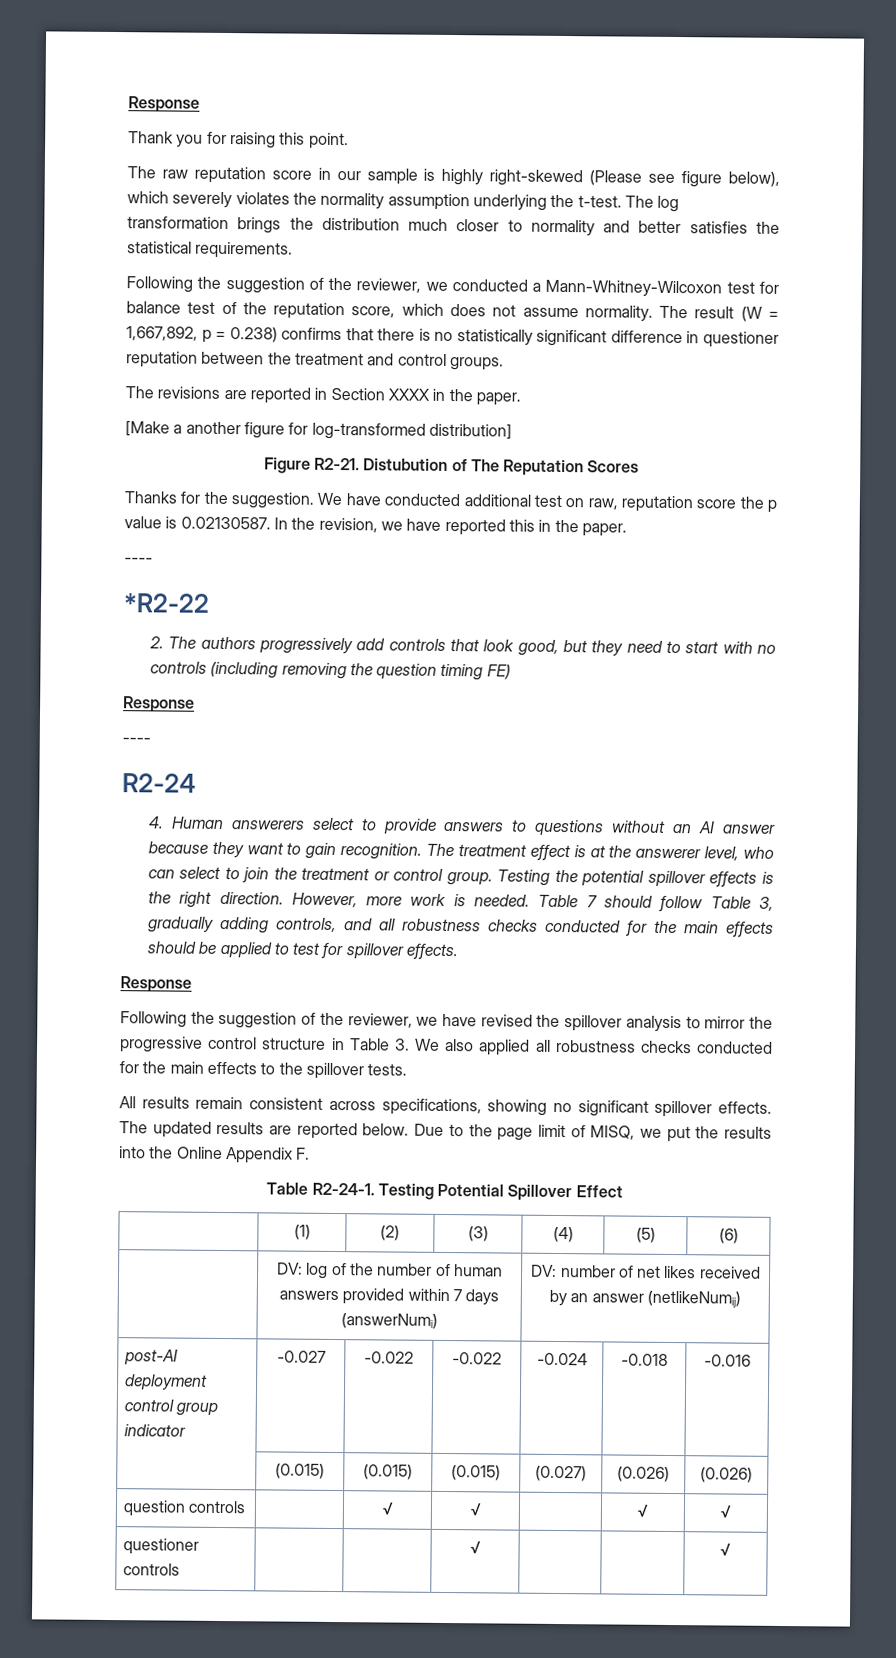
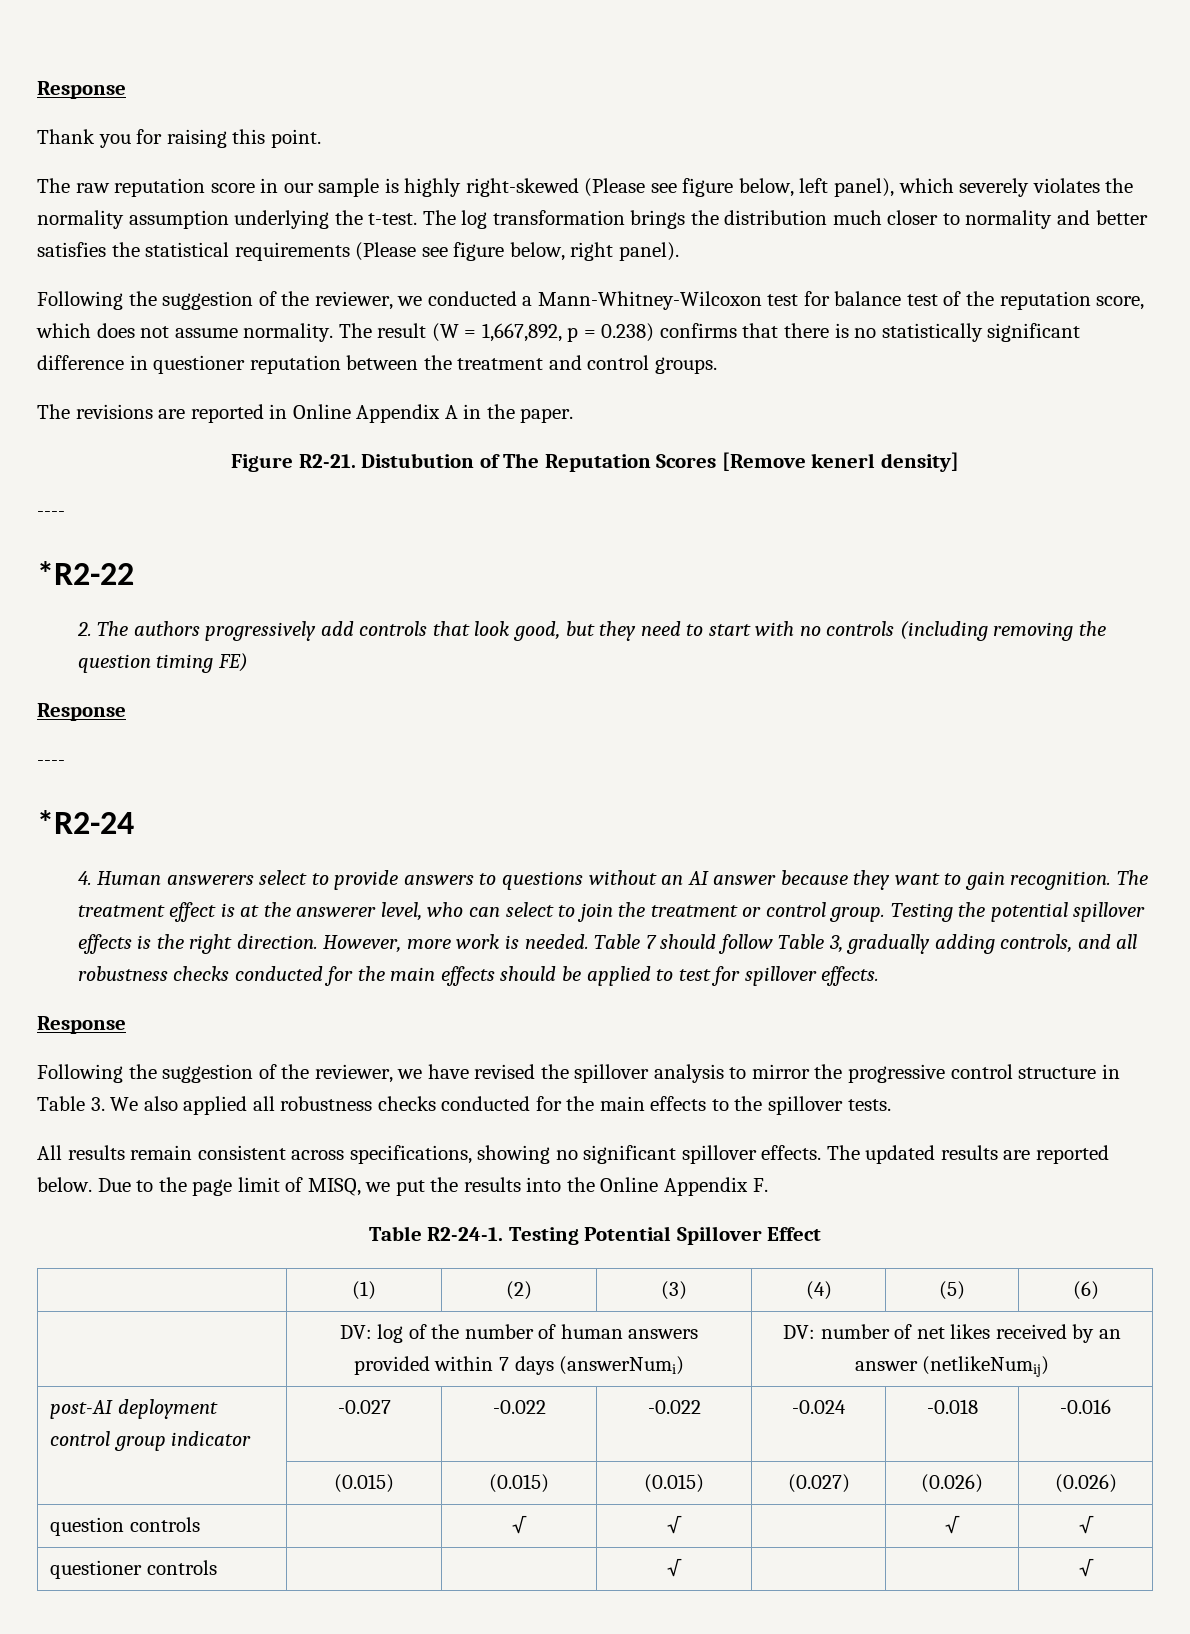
- The raw reputation score in our sample is highly right-skewed (Please see figure below), which severely violates the normality assumption underlying the t-test.
+ The raw reputation score in our sample is highly right-skewed (Please see figure below, left panel), which severely violates the normality assumption underlying the t-test.
- The log transformation brings the distribution much closer to normality and better satisfies the statistical requirements.
+ The log transformation brings the distribution much closer to normality and better satisfies the statistical requirements (Please see figure below, right panel).
- The revisions are reported in Section XXXX in the paper.
- [Make a another figure for log-transformed distribution]
+ The revisions are reported in Online Appendix A in the paper.
- Distubution of The Reputation Scores
- Thanks for the suggestion. We have conducted additional test on raw, reputation score the p value is 0.02130587. In the revision, we have reported this in the paper.
+ Distubution of The Reputation Scores [Remove kenerl density]
- R2-24
+ *R2-24

